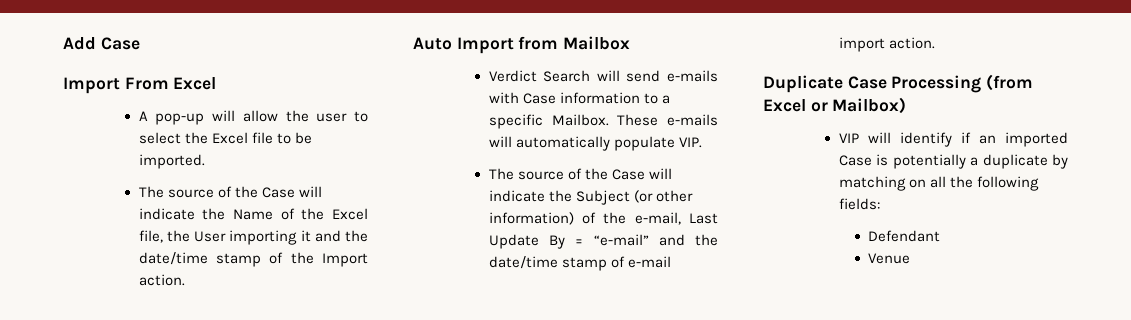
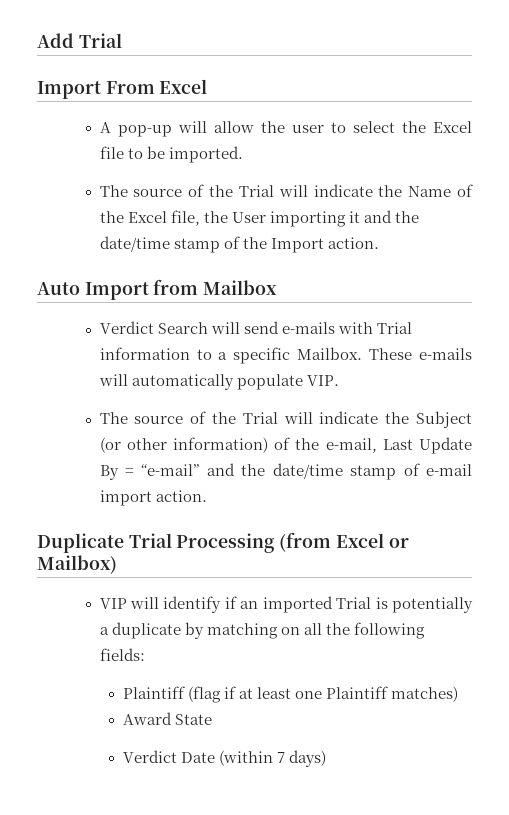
- Add Case
+ Add Trial
- The source of the Case will indicate the Name of the Excel file, the User importing it and the date/time stamp of the Import action.
+ The source of the Trial will indicate the Name of the Excel file, the User importing it and the date/time stamp of the Import action.
- Verdict Search will send e-mails with Case information to a specific Mailbox.
+ Verdict Search will send e-mails with Trial information to a specific Mailbox.
- The source of the Case will indicate the Subject (or other information) of the e-mail, Last Update By = “e-mail” and the date/time stamp of e-mail import action.
+ The source of the Trial will indicate the Subject (or other information) of the e-mail, Last Update By = “e-mail” and the date/time stamp of e-mail import action.
- Duplicate Case Processing (from Excel or Mailbox)
+ Duplicate Trial Processing (from Excel or Mailbox)
- VIP will identify if an imported Case is potentially a duplicate by matching on all the following fields:
+ VIP will identify if an imported Trial is potentially a duplicate by matching on all the following fields:
- Defendant
- Venue
+ Plaintiff (flag if at least one Plaintiff matches)
+ Award State
+ Verdict Date (within 7 days)

